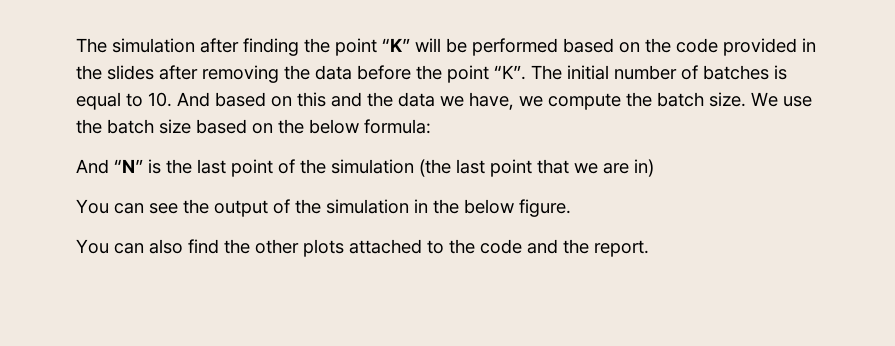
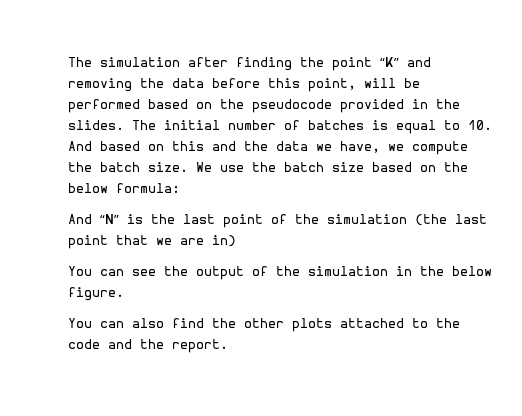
- The simulation after finding the point “K” will be performed based on the code provided in the slides after removing the data before the point “K”. The initial number of batches is equal to 10. And based on this and the data we have, we compute the batch size.
+ The simulation after finding the point “K” and removing the data before this point, will be performed based on the pseudocode provided in the slides. The initial number of batches is equal to 10. And based on this and the data we have, we compute the batch size.

